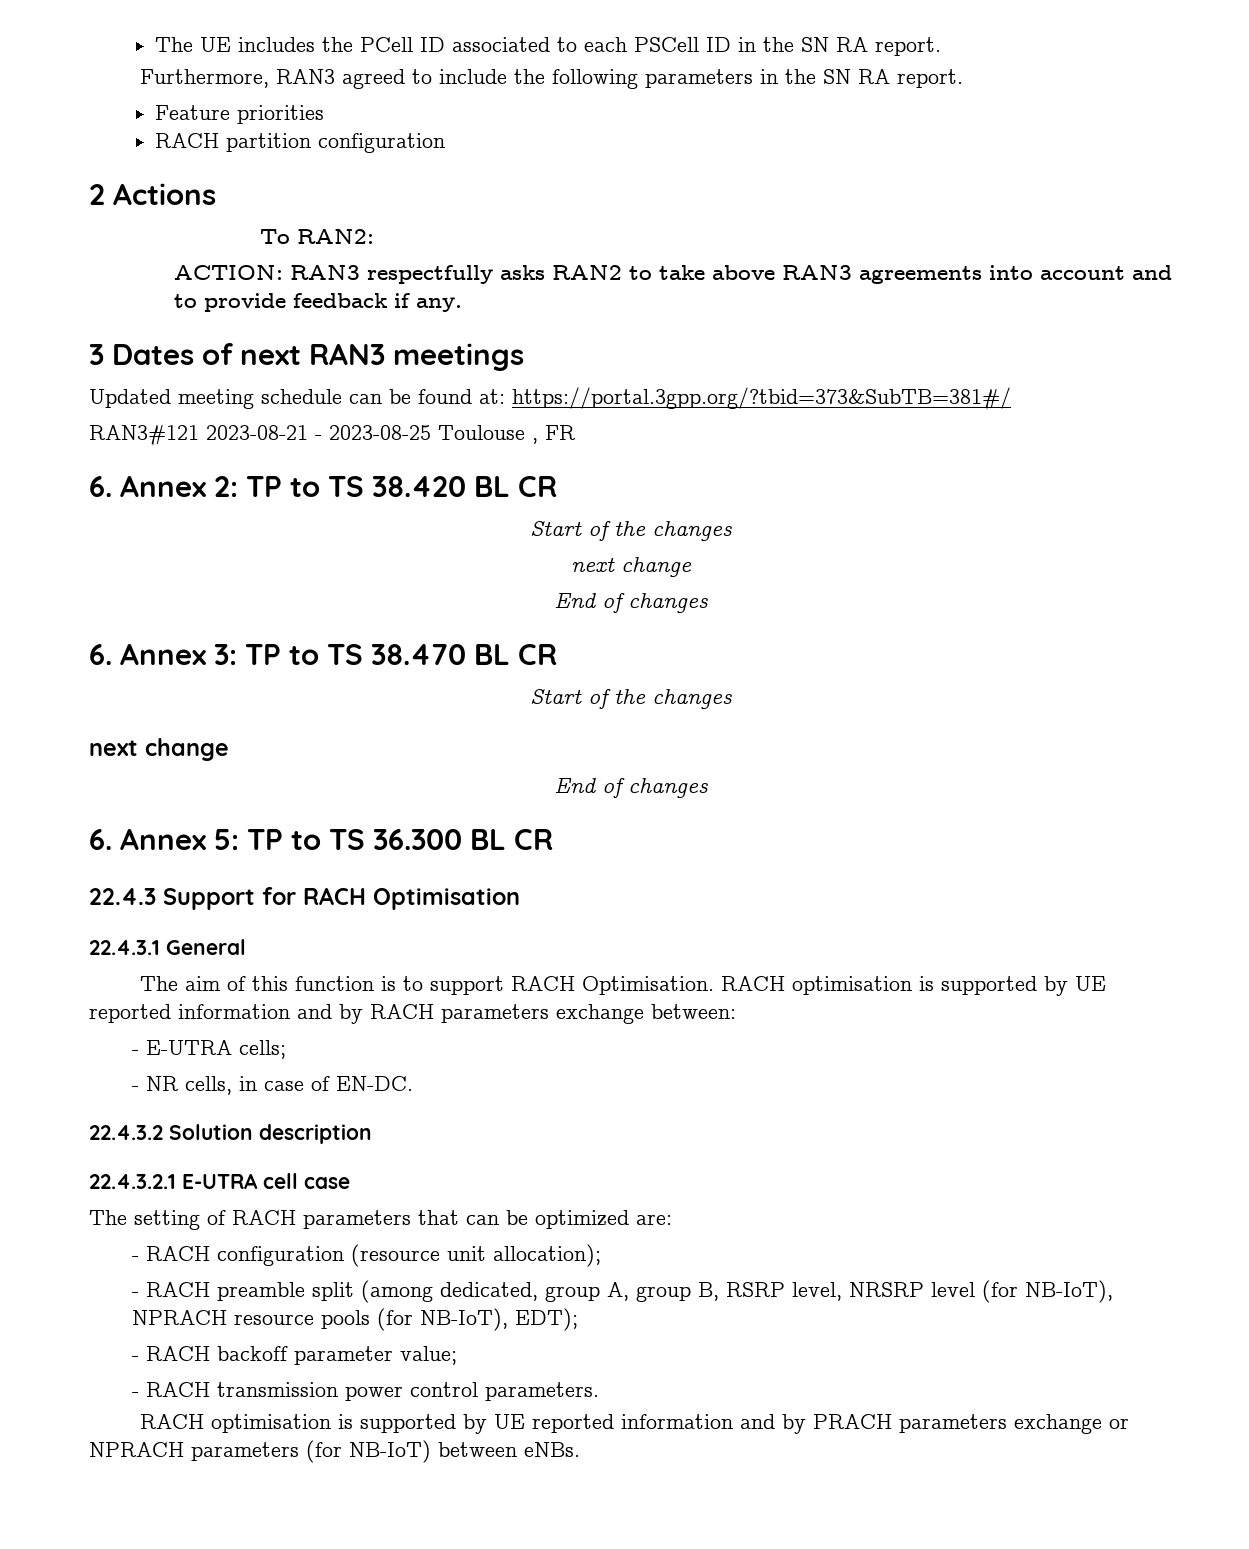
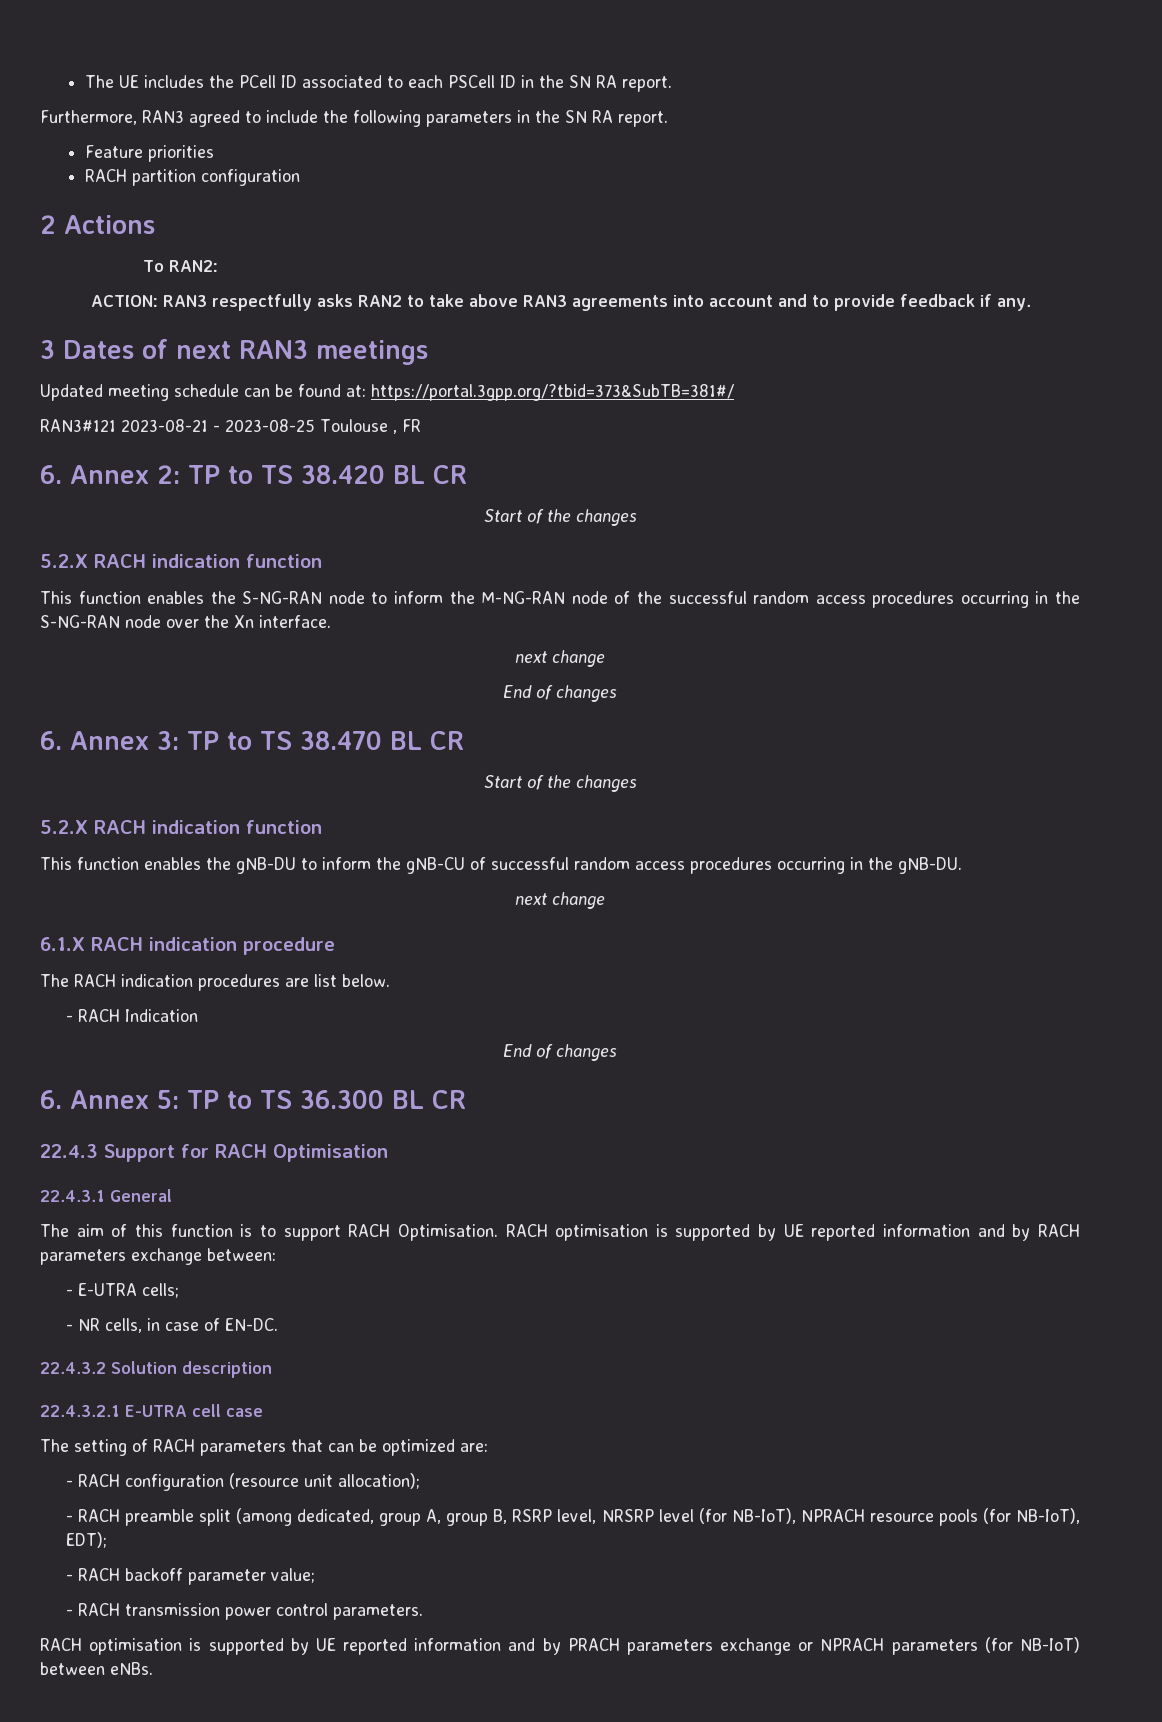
  6. Annex 2: TP to TS 38.420 BL CR
  Start of the changes
+ 5.2.X RACH indication function
+ This function enables the S-NG-RAN node to inform the M-NG-RAN node of the successful random access procedures occurring in the S-NG-RAN node over the Xn interface.
  6. Annex 3: TP to TS 38.470 BL CR
  Start of the changes
+ 5.2.X RACH indication function
+ This function enables the gNB-DU to inform the gNB-CU of successful random access procedures occurring in the gNB-DU.
  next change
+ 6.1.X RACH indication procedure
+ The RACH indication procedures are list below.
+ - RACH Indication

